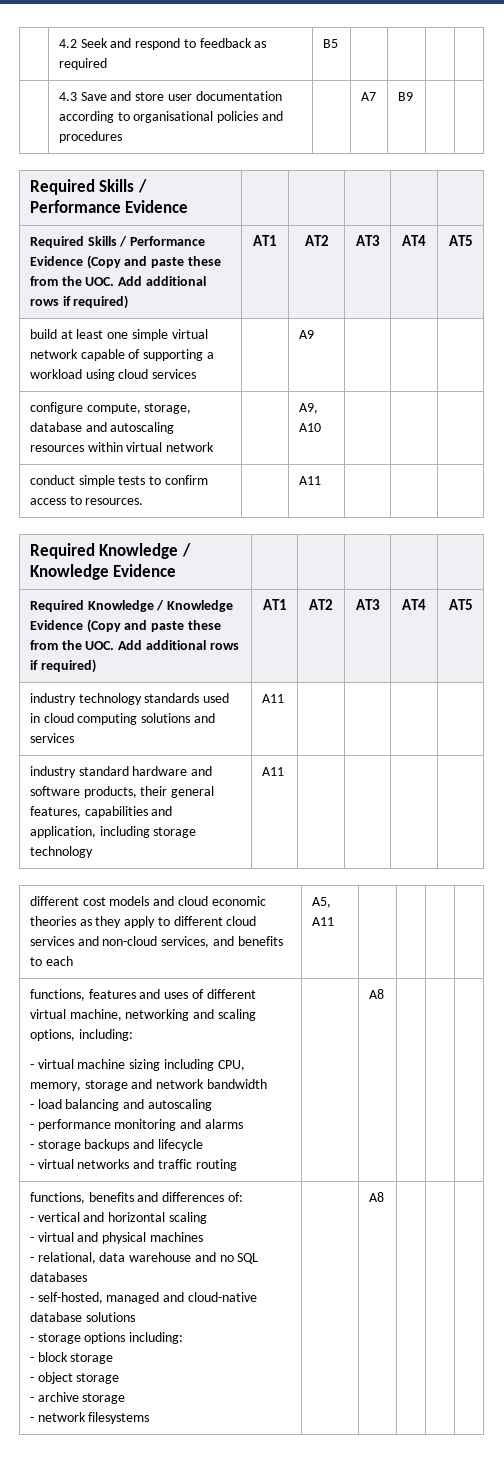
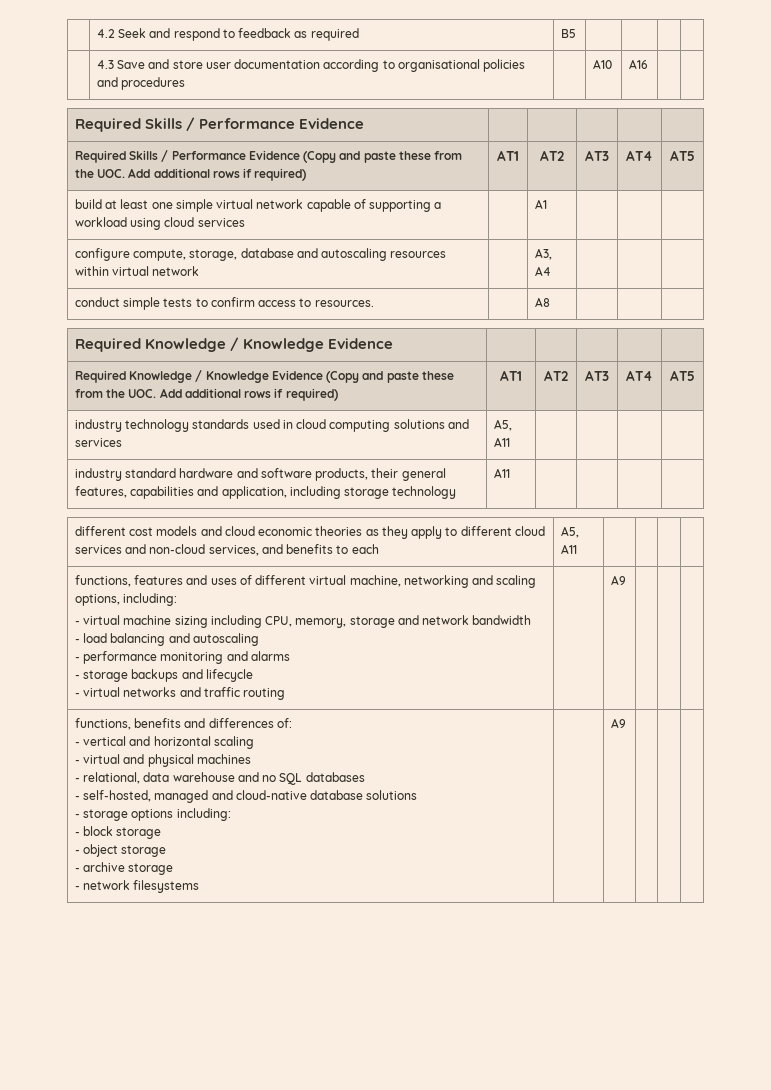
- | 4.3 Save and store user documentation according to organisational policies and procedures | | A7 | B9 | |
+ | 4.3 Save and store user documentation according to organisational policies and procedures | | A10 | A16 | |
- build at least one simple virtual network capable of supporting a workload using cloud services | | A9 | | |
+ build at least one simple virtual network capable of supporting a workload using cloud services | | A1 | | |
- configure compute, storage, database and autoscaling resources within virtual network | | A9, A10 | | |
+ configure compute, storage, database and autoscaling resources within virtual network | | A3, A4 | | |
- conduct simple tests to confirm access to resources. | | A11 | | |
+ conduct simple tests to confirm access to resources. | | A8 | | |
- industry technology standards used in cloud computing solutions and services | A11 | | | |
+ industry technology standards used in cloud computing solutions and services | A5, A11 | | | |
- - virtual networks and traffic routing | | A8
+ - virtual networks and traffic routing | | A9
- - network filesystems | | A8
+ - network filesystems | | A9

